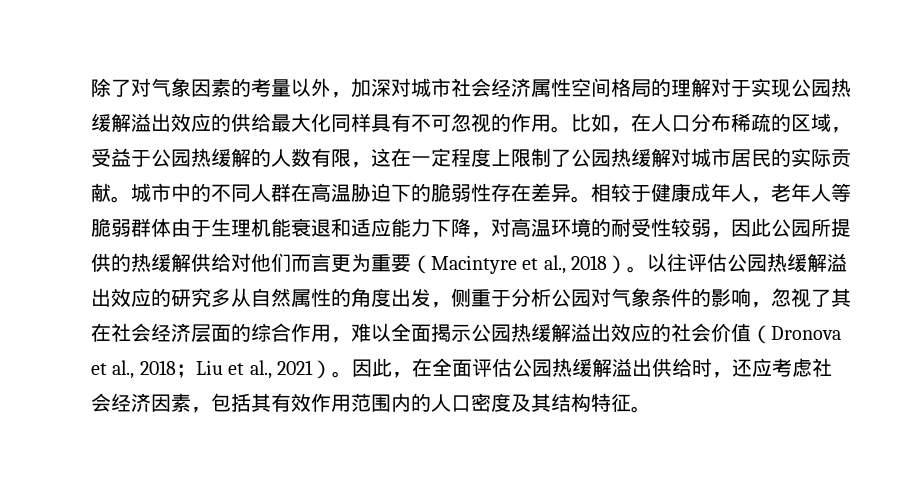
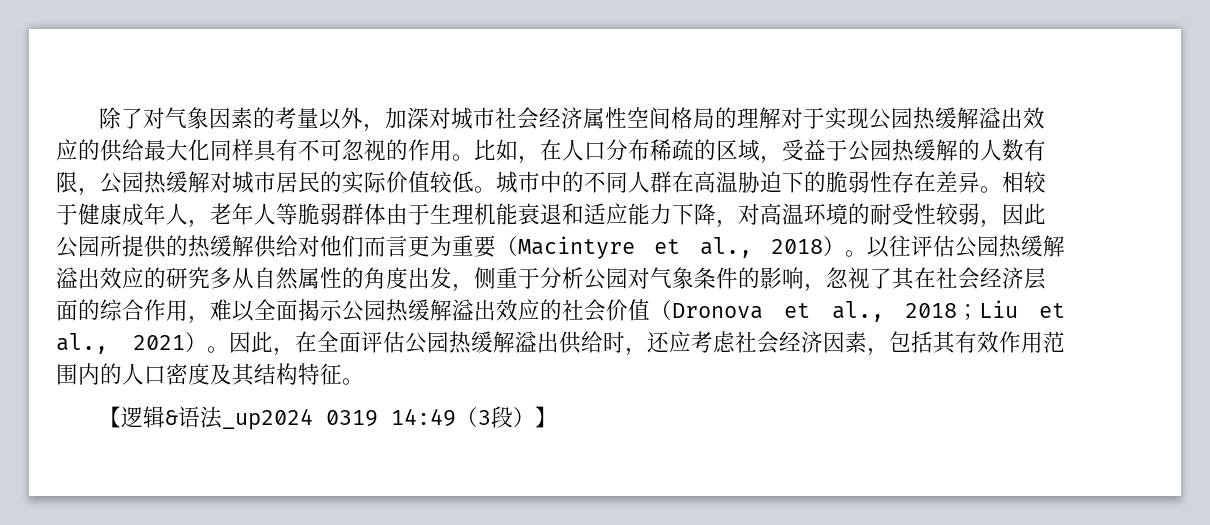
- 比如，在人口分布稀疏的区域，受益于公园热缓解的人数有限，这在一定程度上限制了公园热缓解对城市居民的实际贡献。
+ 比如，在人口分布稀疏的区域，受益于公园热缓解的人数有限，公园热缓解对城市居民的实际价值较低。
+ 【逻辑&语法_up2024 0319 14:49（3段）】

